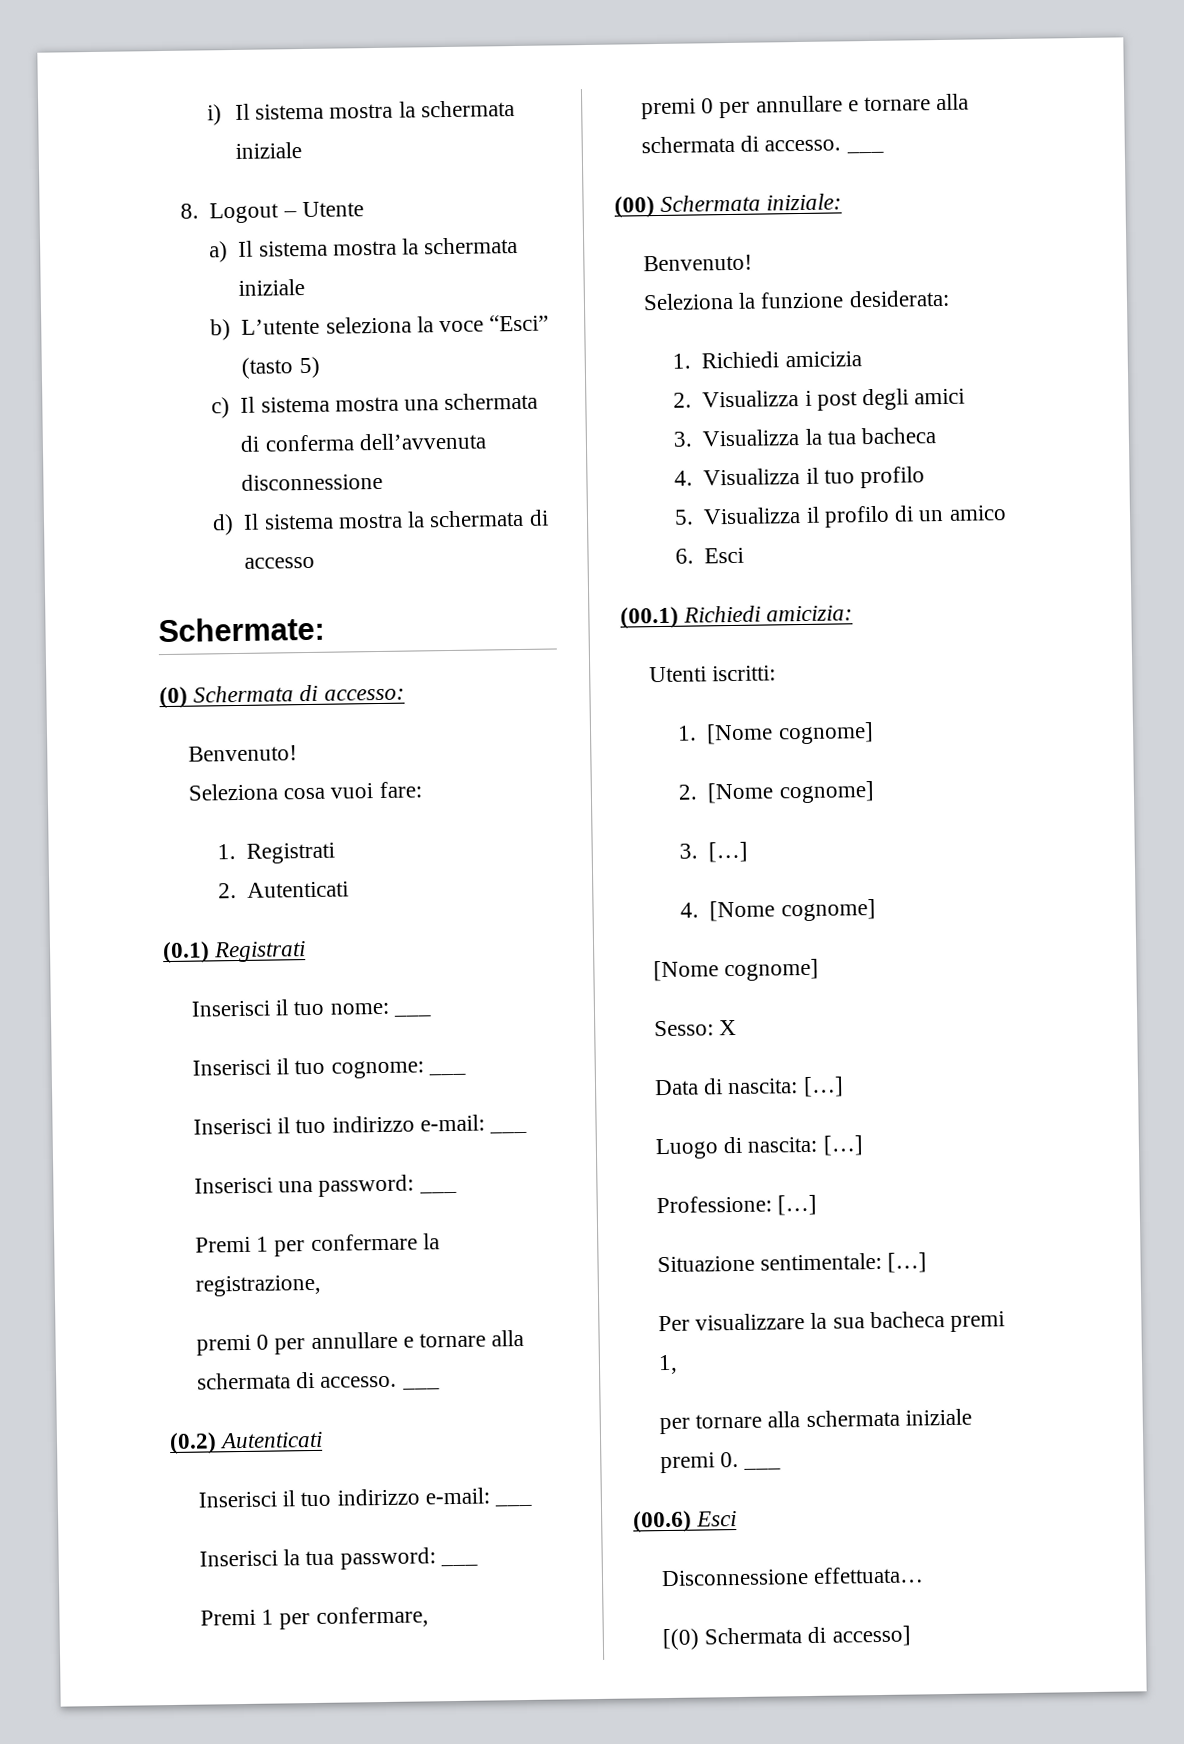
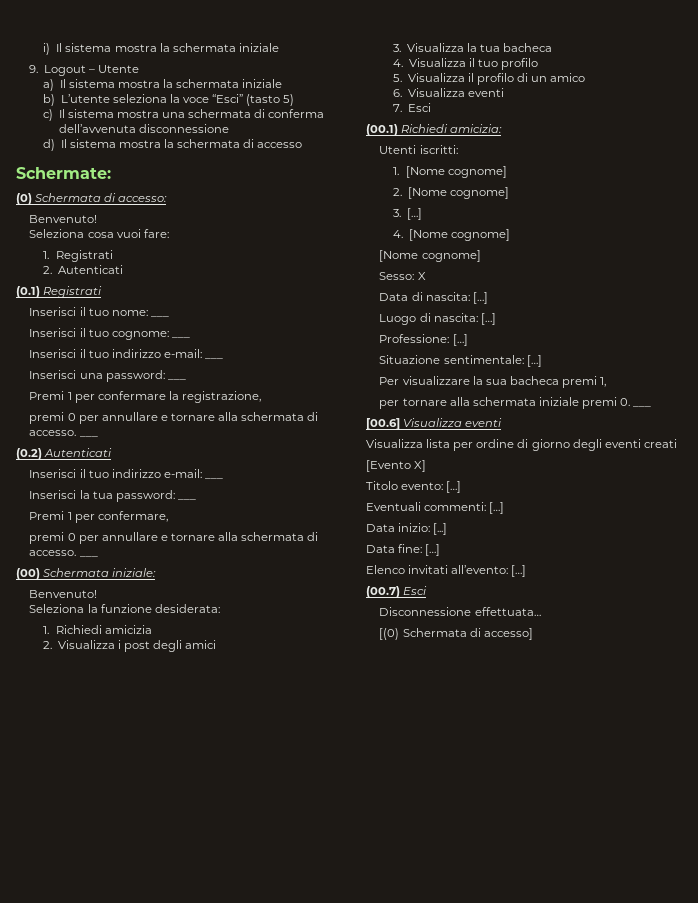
- 8. Logout – Utente
+ 9. Logout – Utente
- 6. Esci
+ 6. Visualizza eventi
+ 7. Esci
- (00.6) Esci
+ [00.6] Visualizza eventi
+ Visualizza lista per ordine di giorno degli eventi creati
+ [Evento X]
+ Titolo evento: […]
+ Eventuali commenti: […]
+ Data inizio: [...]
+ Data fine: […]
+ Elenco invitati all’evento: […]
+ (00.7) Esci

